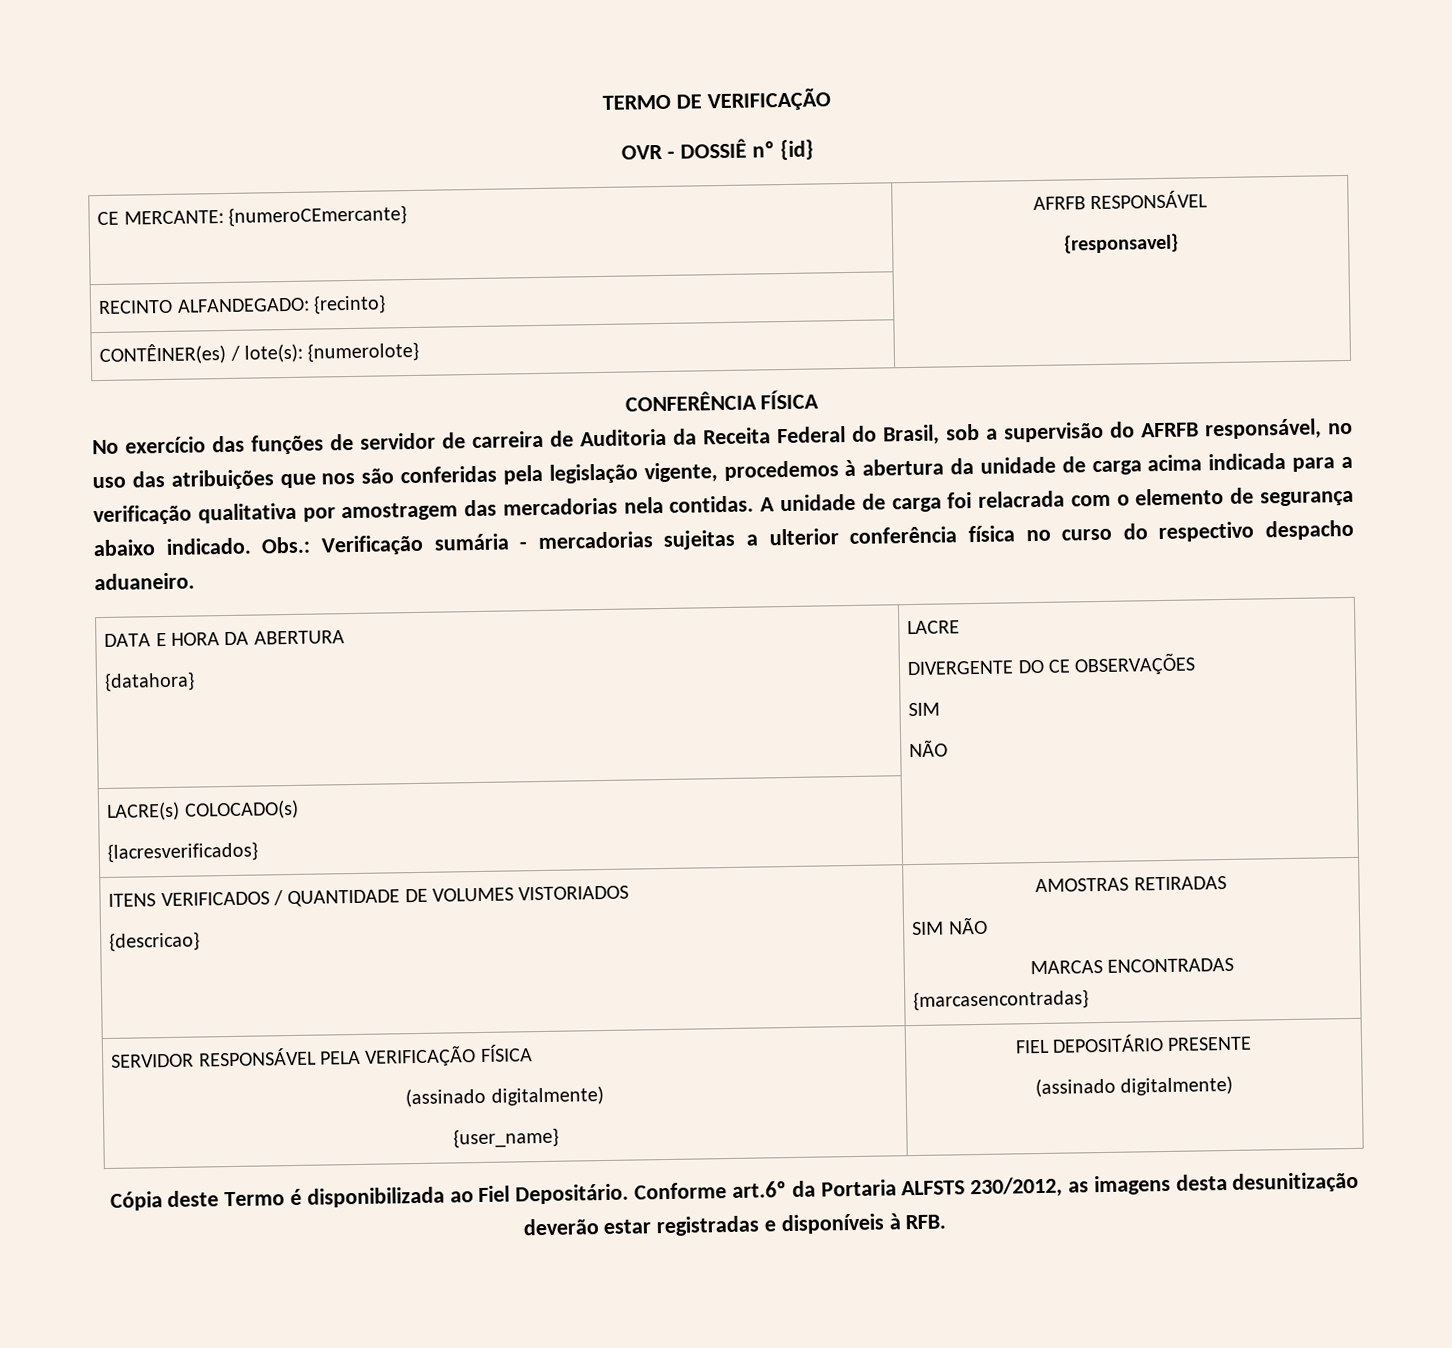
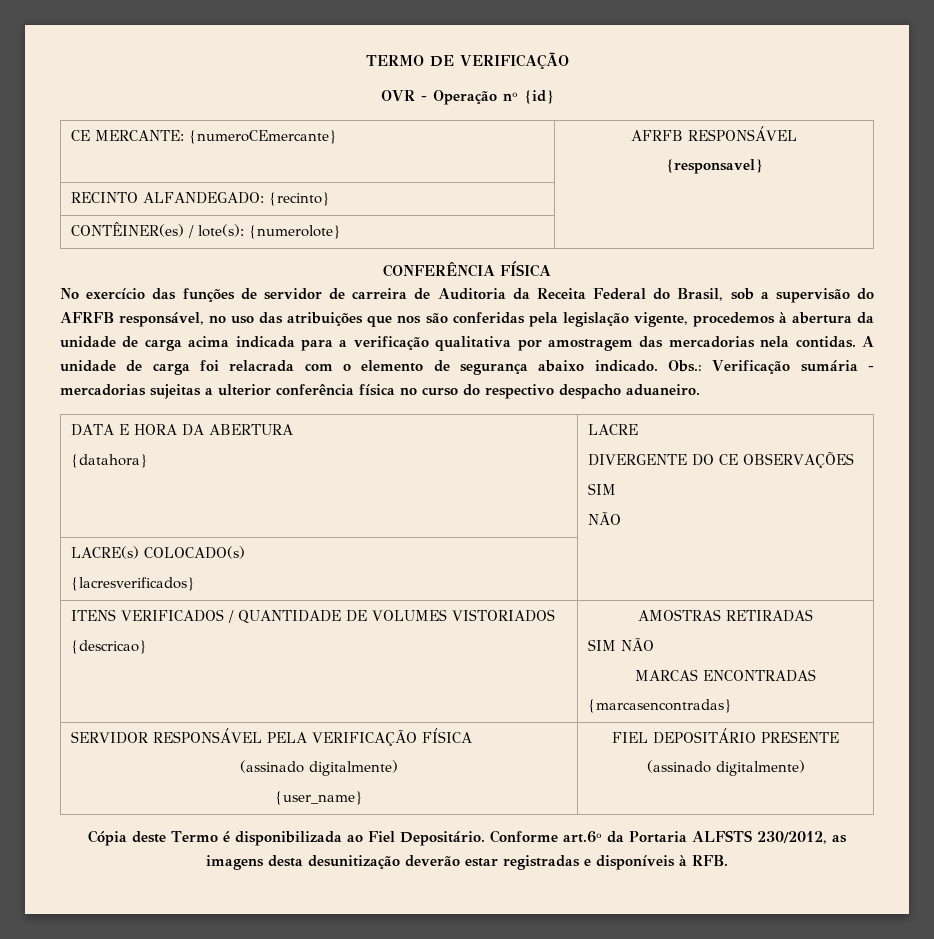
- OVR - DOSSIÊ nº {id}
+ OVR - Operação nº {id}

